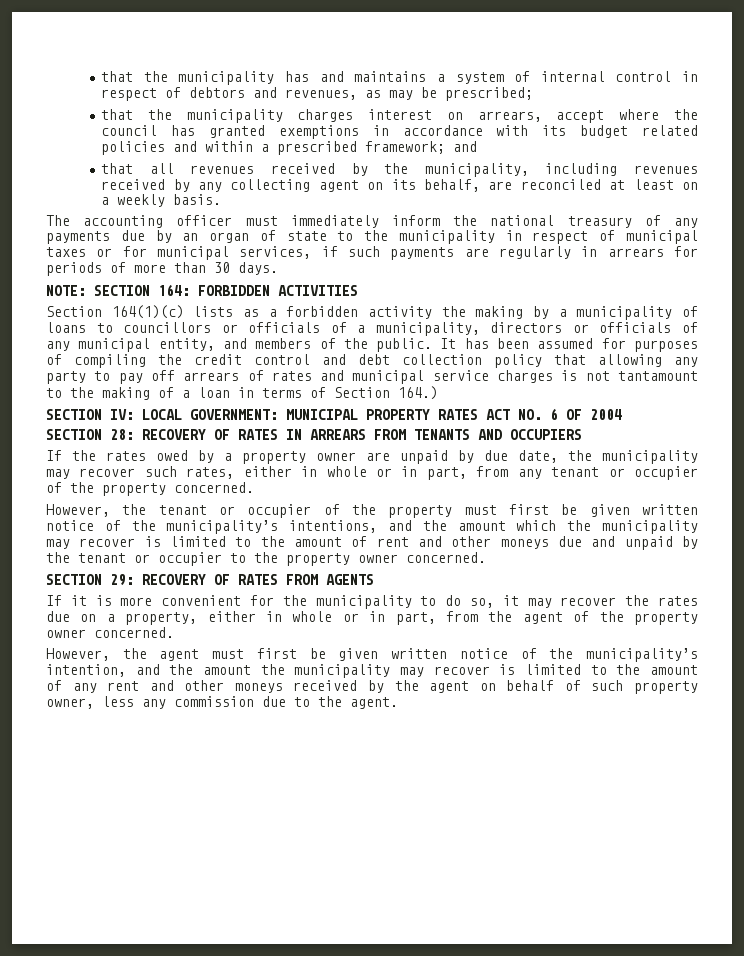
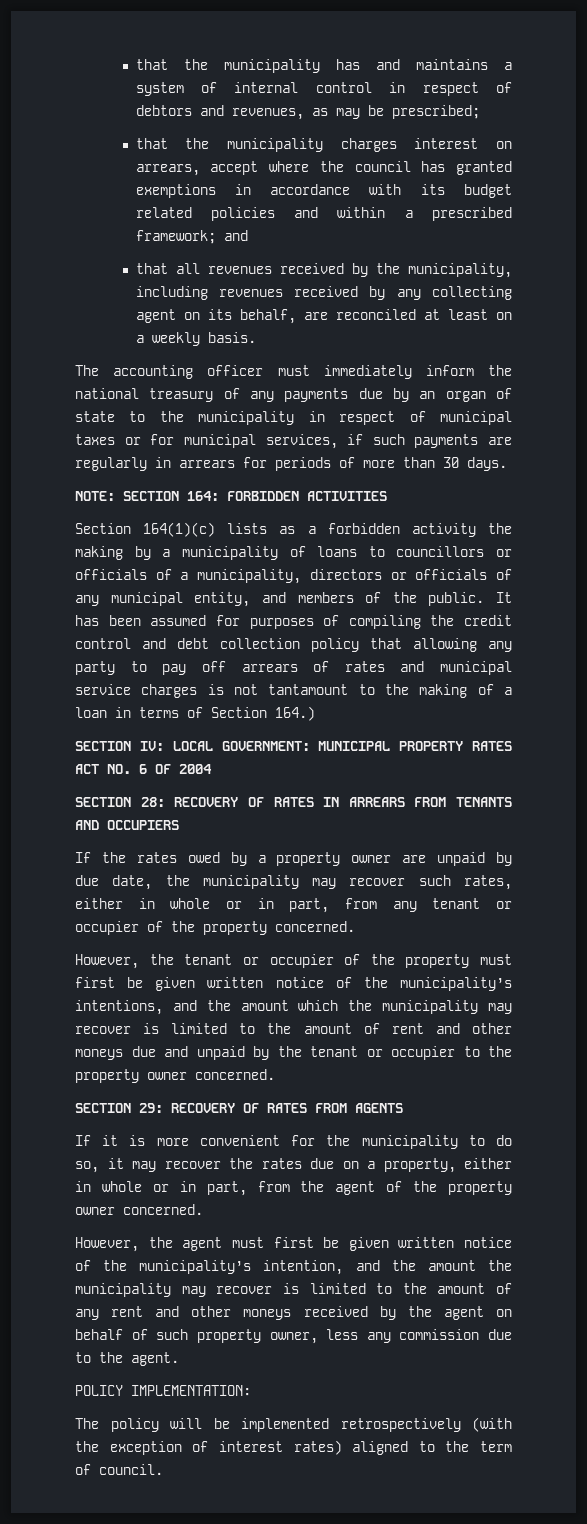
+ POLICY IMPLEMENTATION:
+ The policy will be implemented retrospectively (with the exception of interest rates) aligned to the term of council.

